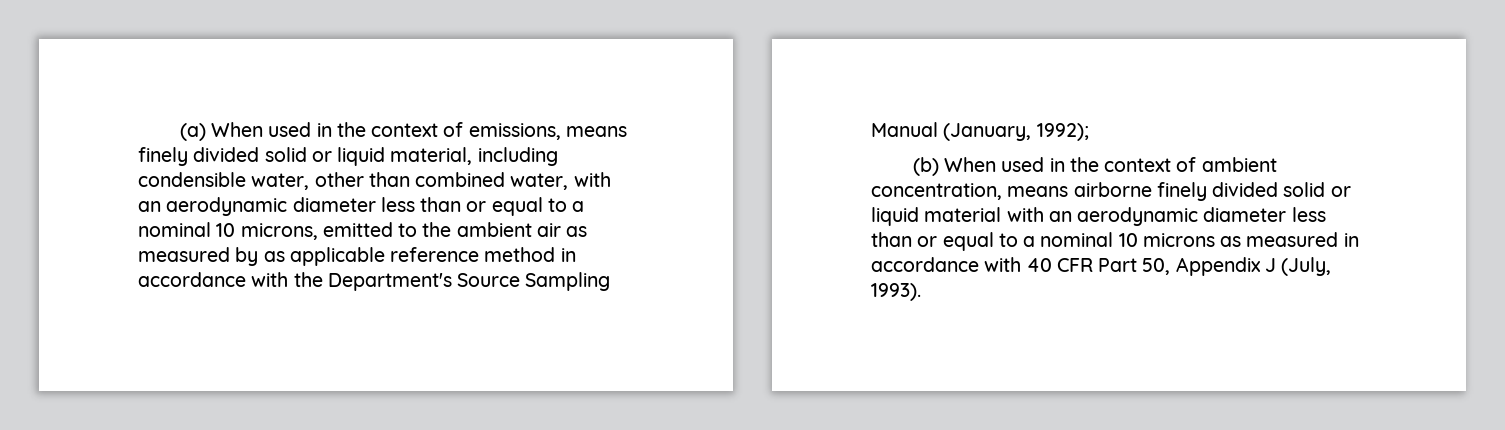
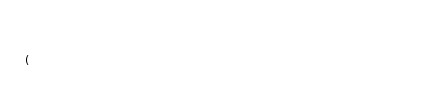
- (a) When used in the context of emissions, means finely divided solid or liquid material, including condensible water, other than combined water, with an aerodynamic diameter less than or equal to a nominal 10 microns, emitted to the ambient air as measured by as applicable reference method in accordance with the Department's Source Sampling Manual (January, 1992);
- (b) When used in the context of ambient concentration, means airborne finely divided solid or liquid material with an aerodynamic diameter less than or equal to a nominal 10 microns as measured in accordance with 40 CFR Part 50, Appendix J (July, 1993).
+ (

